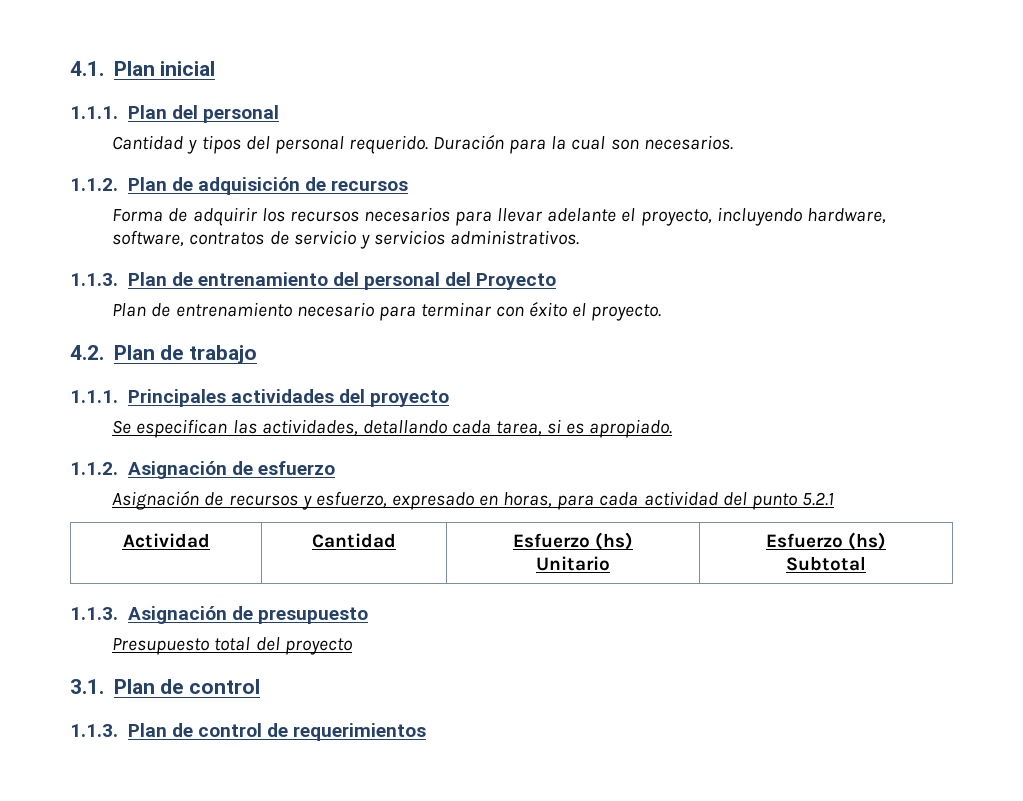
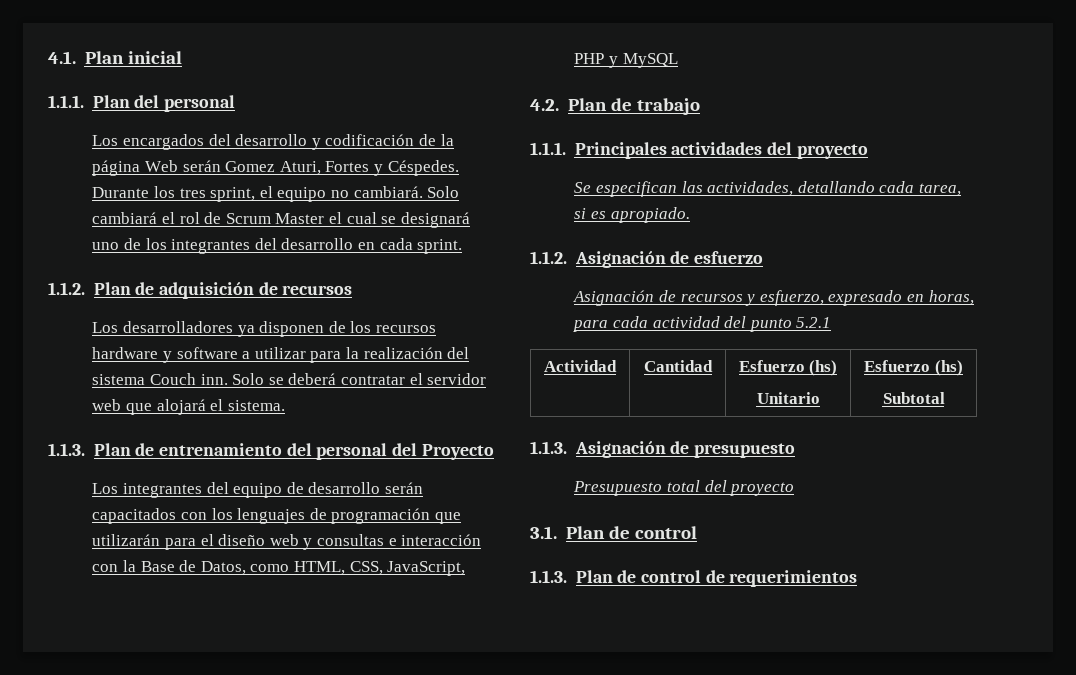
- Cantidad y tipos del personal requerido. Duración para la cual son necesarios.
+ Los encargados del desarrollo y codificación de la página Web serán Gomez Aturi, Fortes y Céspedes. Durante los tres sprint, el equipo no cambiará. Solo cambiará el rol de Scrum Master el cual se designará uno de los integrantes del desarrollo en cada sprint.
- Forma de adquirir los recursos necesarios para llevar adelante el proyecto, incluyendo hardware, software, contratos de servicio y servicios administrativos.
+ Los desarrolladores ya disponen de los recursos hardware y software a utilizar para la realización del sistema Couch inn. Solo se deberá contratar el servidor web que alojará el sistema.
- Plan de entrenamiento necesario para terminar con éxito el proyecto.
+ Los integrantes del equipo de desarrollo serán capacitados con los lenguajes de programación que utilizarán para el diseño web y consultas e interacción con la Base de Datos, como HTML, CSS, JavaScript, PHP y MySQL

